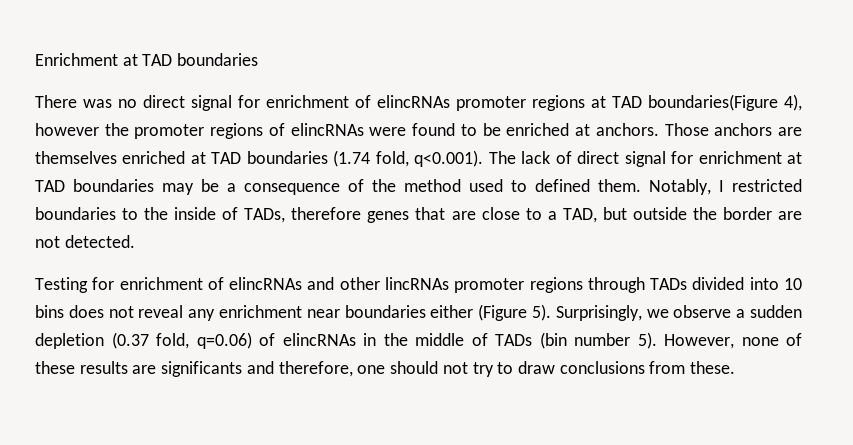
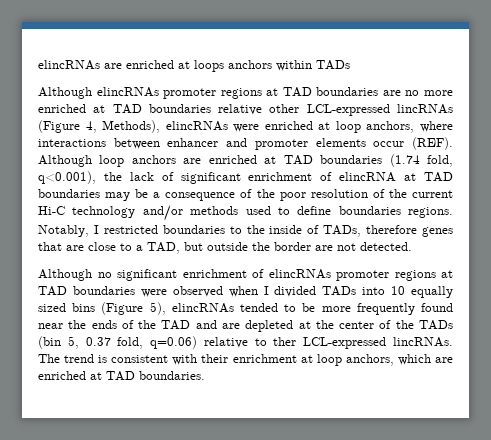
- Enrichment at TAD boundaries
- There was no direct signal for enrichment of elincRNAs promoter regions at TAD boundaries(Figure 4), however the promoter regions of elincRNAs were found to be enriched at anchors. Those anchors are themselves enriched at TAD boundaries (1.74 fold, q<0.001). The lack of direct signal for enrichment at TAD boundaries may be a consequence of the method used to defined them.
+ elincRNAs are enriched at loops anchors within TADs
+ Although elincRNAs promoter regions at TAD boundaries are no more enriched at TAD boundaries relative other LCL-expressed lincRNAs (Figure 4, Methods), elincRNAs were enriched at loop anchors, where interactions between enhancer and promoter elements occur (REF). Although loop anchors are enriched at TAD boundaries (1.74 fold, q<0.001), the lack of significant enrichment of elincRNA at TAD boundaries may be a consequence of the poor resolution of the current Hi-C technology and/or methods used to define boundaries regions.
- Testing for enrichment of elincRNAs and other lincRNAs promoter regions through TADs divided into 10 bins does not reveal any enrichment near boundaries either (Figure 5). Surprisingly, we observe a sudden depletion (0.37 fold, q=0.06) of elincRNAs in the middle of TADs (bin number 5). However, none of these results are significants and therefore, one should not try to draw conclusions from these.
+ Although no significant enrichment of elincRNAs promoter regions at TAD boundaries were observed when I divided TADs into 10 equally sized bins (Figure 5), elincRNAs tended to be more frequently found near the ends of the TAD and are depleted at the center of the TADs (bin 5, 0.37 fold, q=0.06) relative to ther LCL-expressed lincRNAs. The trend is consistent with their enrichment at loop anchors, which are enriched at TAD boundaries.

